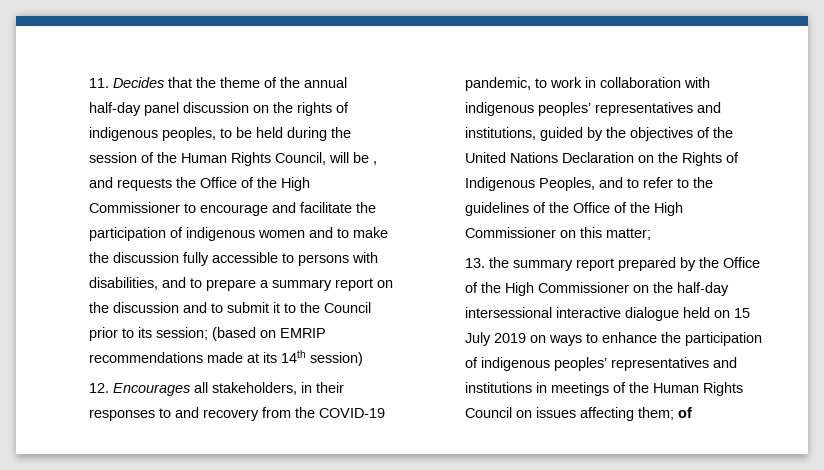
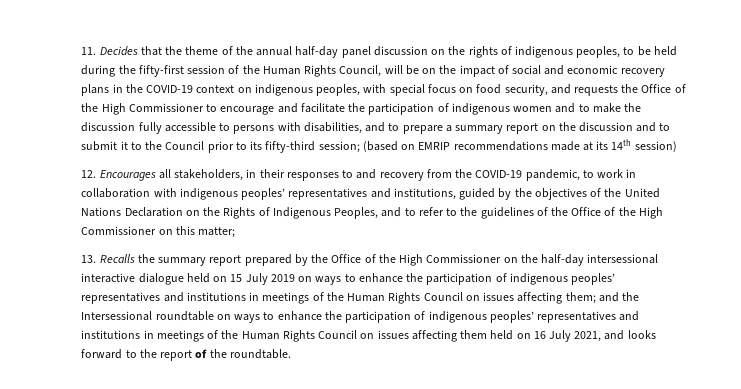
- 11. Decides that the theme of the annual half-day panel discussion on the rights of indigenous peoples, to be held during the session of the Human Rights Council, will be , and requests the Office of the High Commissioner to encourage and facilitate the participation of indigenous women and to make the discussion fully accessible to persons with disabilities, and to prepare a summary report on the discussion and to submit it to the Council prior to its session;
+ 11. Decides that the theme of the annual half-day panel discussion on the rights of indigenous peoples, to be held during the fifty-first session of the Human Rights Council, will be on the impact of social and economic recovery plans in the COVID-19 context on indigenous peoples, with special focus on food security, and requests the Office of the High Commissioner to encourage and facilitate the participation of indigenous women and to make the discussion fully accessible to persons with disabilities, and to prepare a summary report on the discussion and to submit it to the Council prior to its fifty-third session;
- 13. the summary report prepared by the Office of the High Commissioner on the half-day intersessional interactive dialogue held on 15 July 2019 on ways to enhance the participation of indigenous peoples’ representatives and institutions in meetings of the Human Rights Council on issues affecting them; of
+ 13. Recalls the summary report prepared by the Office of the High Commissioner on the half-day intersessional interactive dialogue held on 15 July 2019 on ways to enhance the participation of indigenous peoples’ representatives and institutions in meetings of the Human Rights Council on issues affecting them; and the Intersessional roundtable on ways to enhance the participation of indigenous peoples’ representatives and institutions in meetings of the Human Rights Council on issues affecting them held on 16 July 2021, and looks forward to the report of the roundtable.

